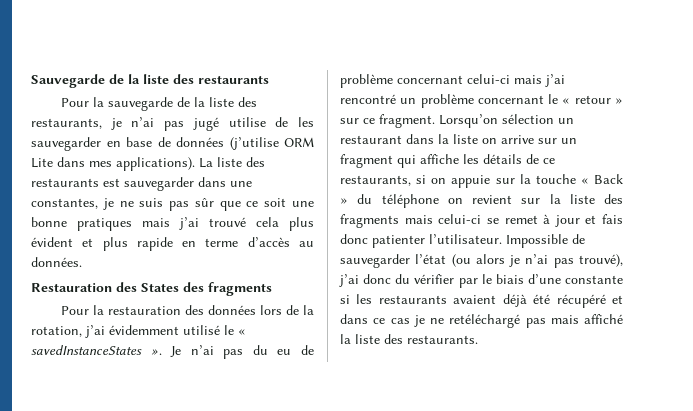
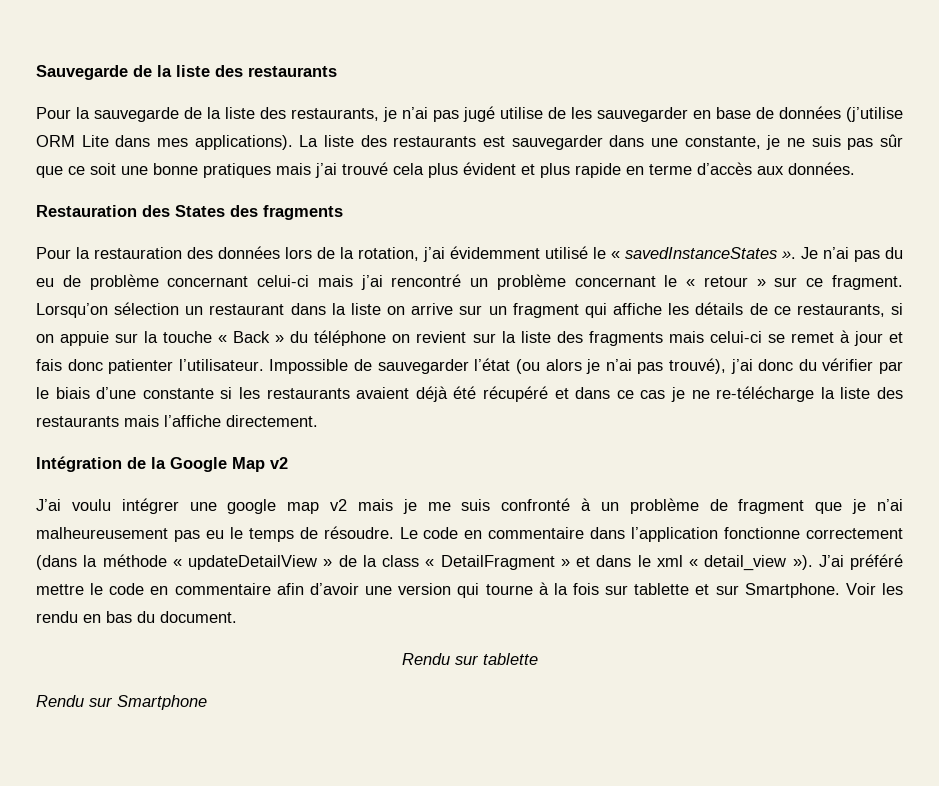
- La liste des restaurants est sauvegarder dans une constantes, je ne suis pas sûr que ce soit une bonne pratiques mais j’ai trouvé cela plus évident et plus rapide en terme d’accès au données.
+ La liste des restaurants est sauvegarder dans une constante, je ne suis pas sûr que ce soit une bonne pratiques mais j’ai trouvé cela plus évident et plus rapide en terme d’accès aux données.
- Impossible de sauvegarder l’état (ou alors je n’ai pas trouvé), j’ai donc du vérifier par le biais d’une constante si les restaurants avaient déjà été récupéré et dans ce cas je ne retéléchargé pas mais affiché la liste des restaurants.
+ Impossible de sauvegarder l’état (ou alors je n’ai pas trouvé), j’ai donc du vérifier par le biais d’une constante si les restaurants avaient déjà été récupéré et dans ce cas je ne re-télécharge la liste des restaurants mais l’affiche directement.
+ Intégration de la Google Map v2
+ J’ai voulu intégrer une google map v2 mais je me suis confronté à un problème de fragment que je n’ai malheureusement pas eu le temps de résoudre. Le code en commentaire dans l’application fonctionne correctement (dans la méthode « updateDetailView » de la class « DetailFragment » et dans le xml « detail_view »). J’ai préféré mettre le code en commentaire afin d’avoir une version qui tourne à la fois sur tablette et sur Smartphone. Voir les rendu en bas du document.
+ Rendu sur tablette
+ Rendu sur Smartphone

